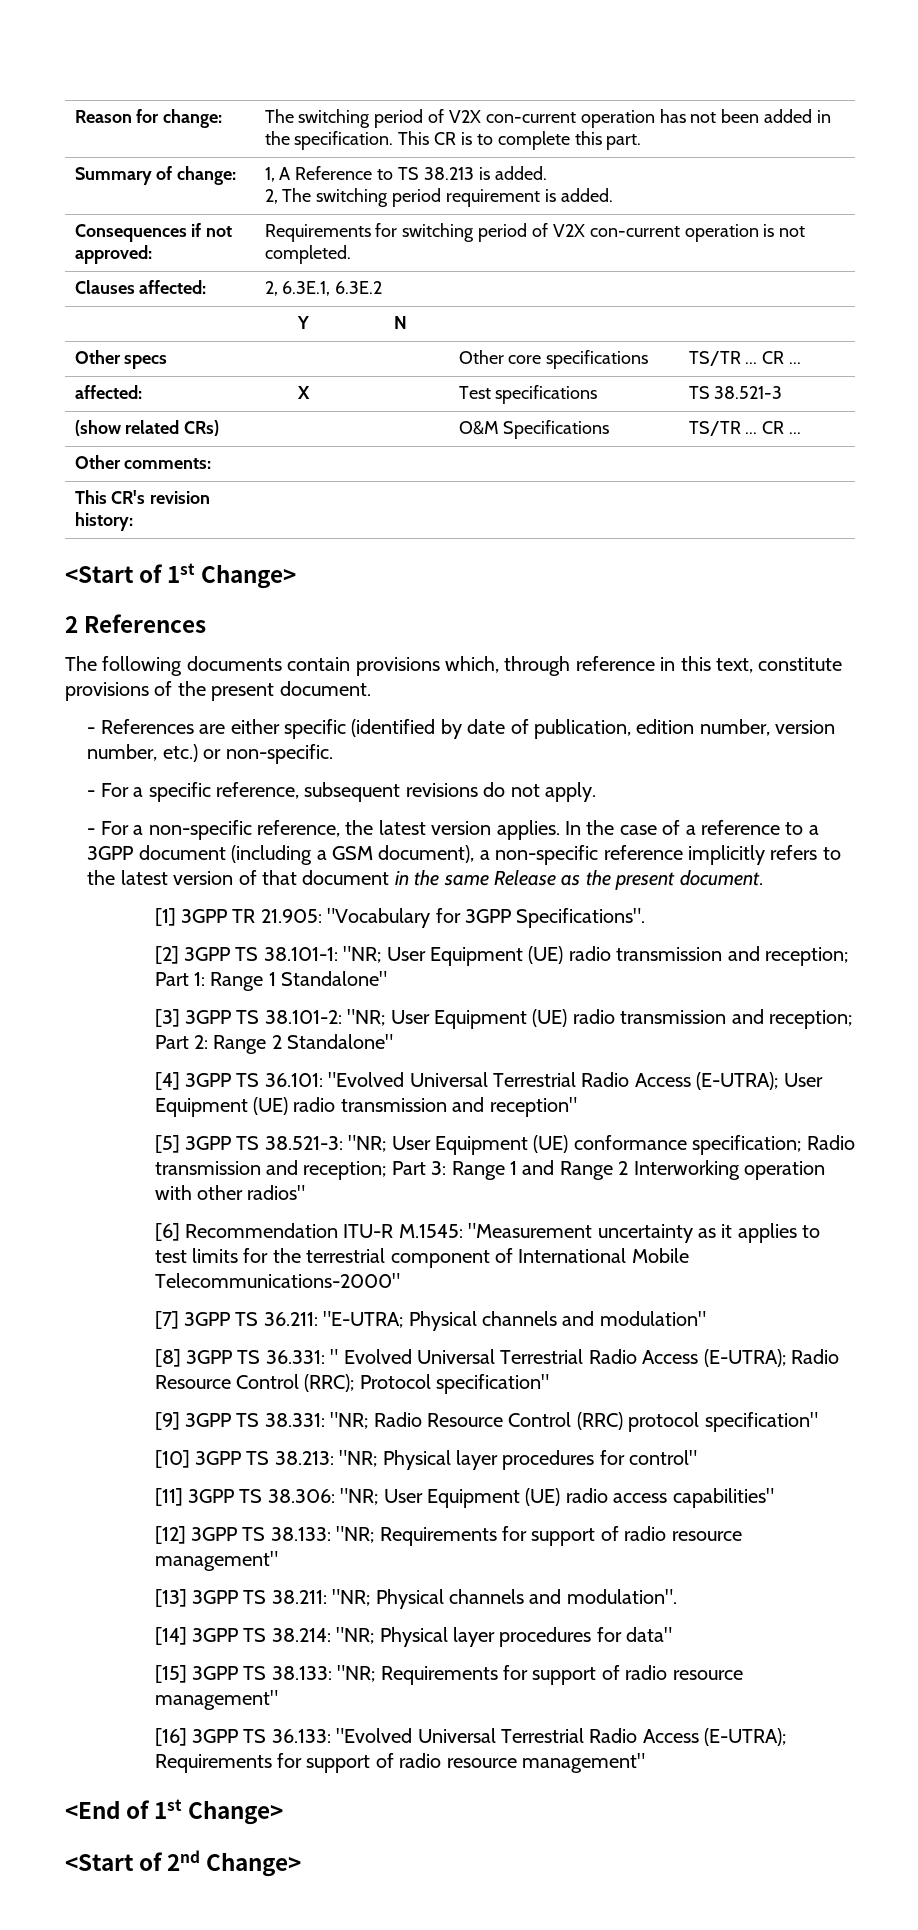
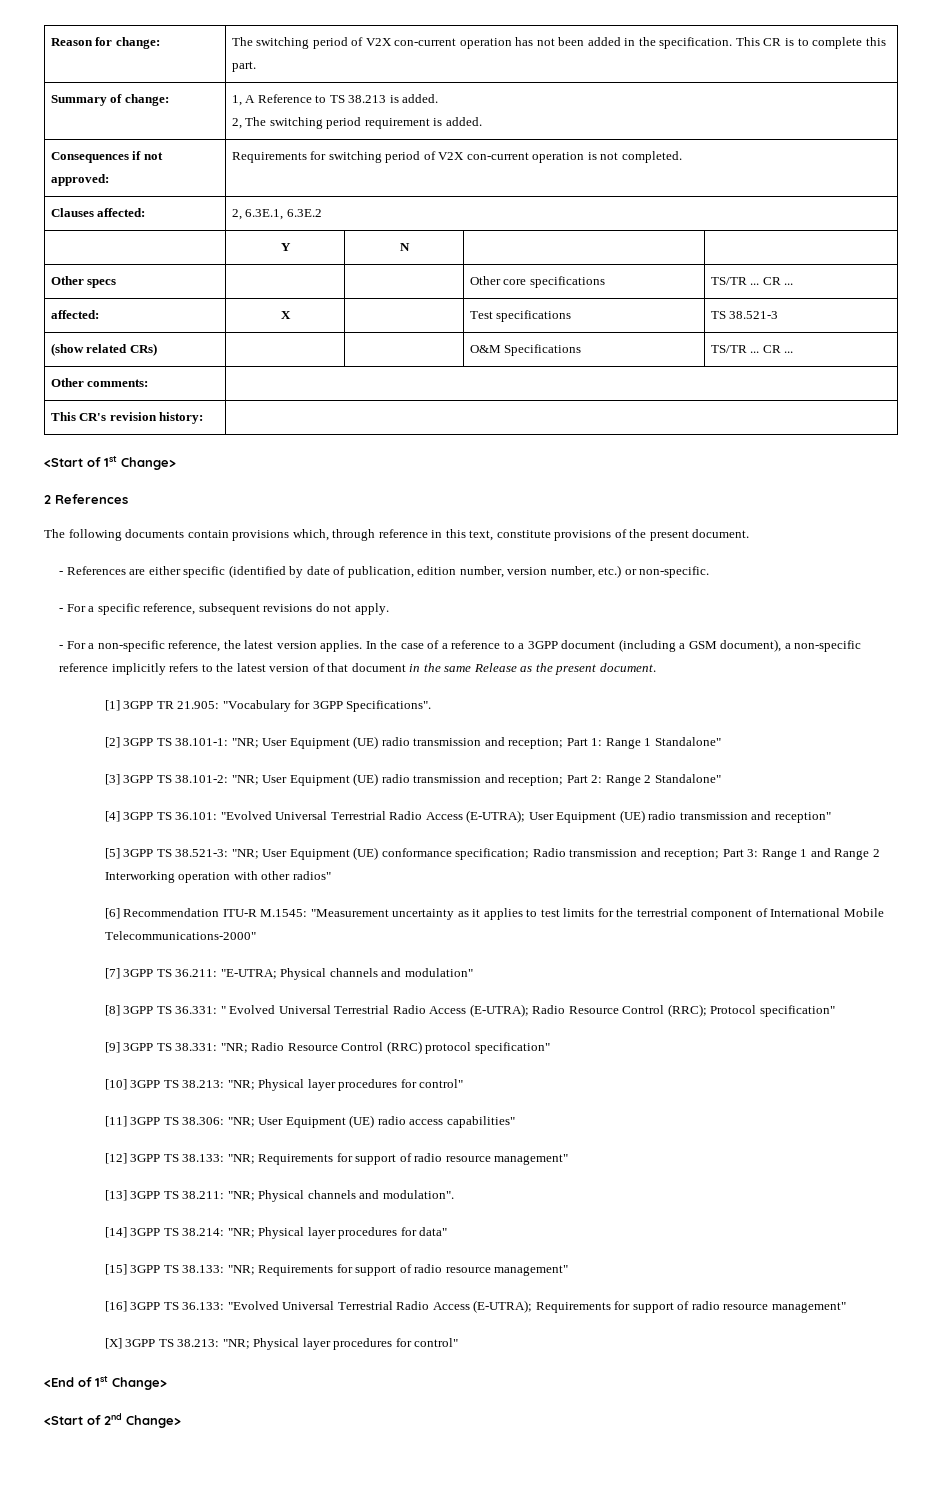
+ [X] 3GPP TS 38.213: "NR; Physical layer procedures for control"

